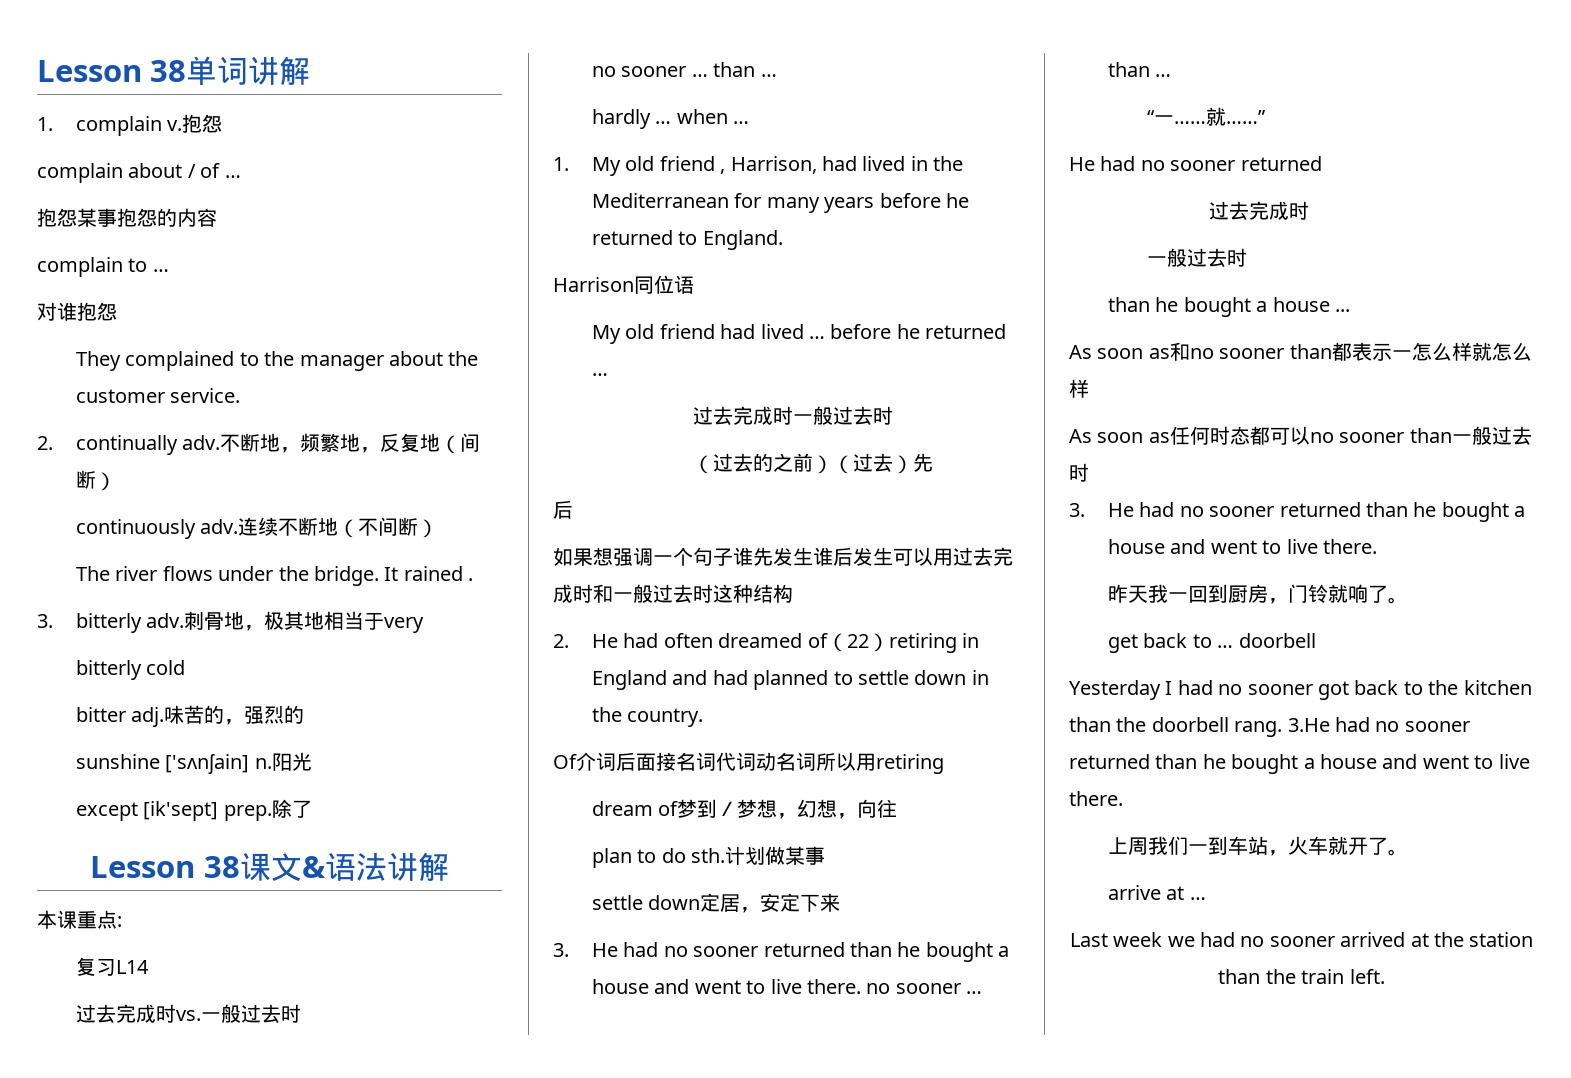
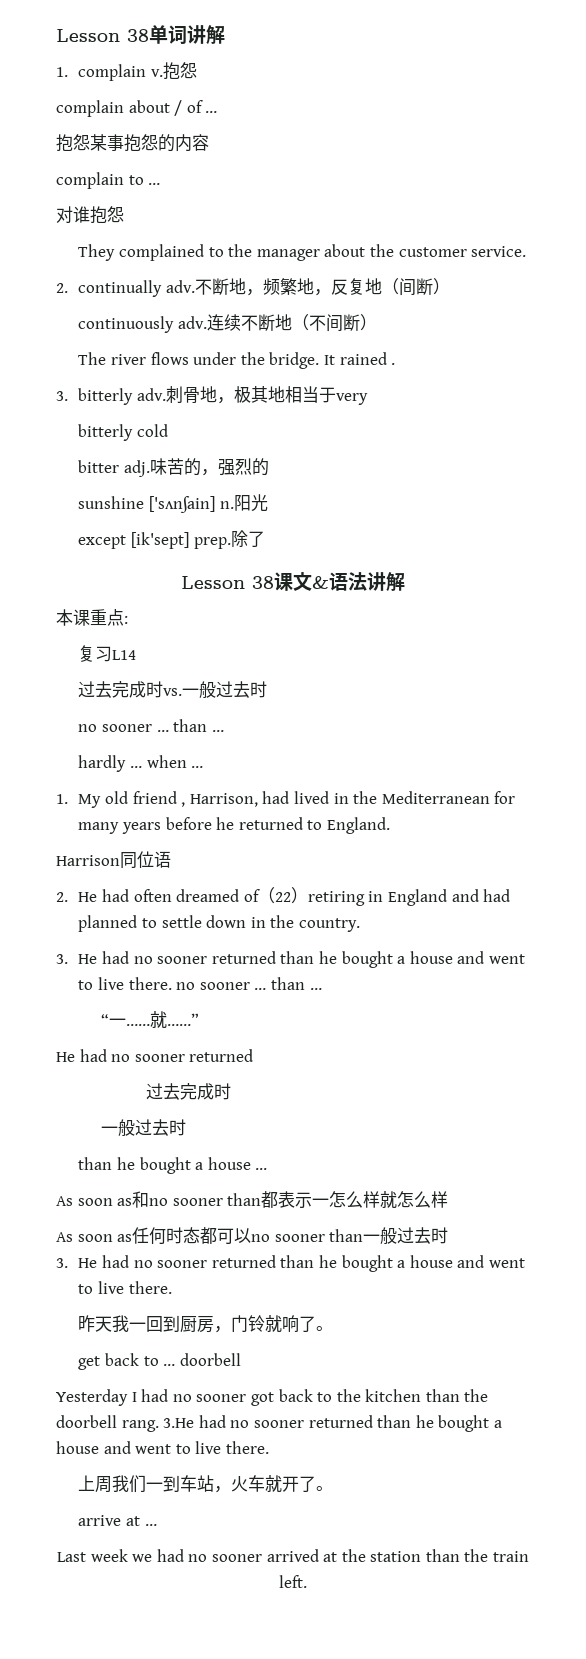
- My old friend had lived … before he returned …
- 过去完成时一般过去时
- （过去的之前）（过去）先
- 后
- 如果想强调一个句子谁先发生谁后发生可以用过去完成时和一般过去时这种结构
- Of介词后面接名词代词动名词所以用retiring
- dream of梦到／梦想，幻想，向往
- plan to do sth.计划做某事
- settle down定居，安定下来

